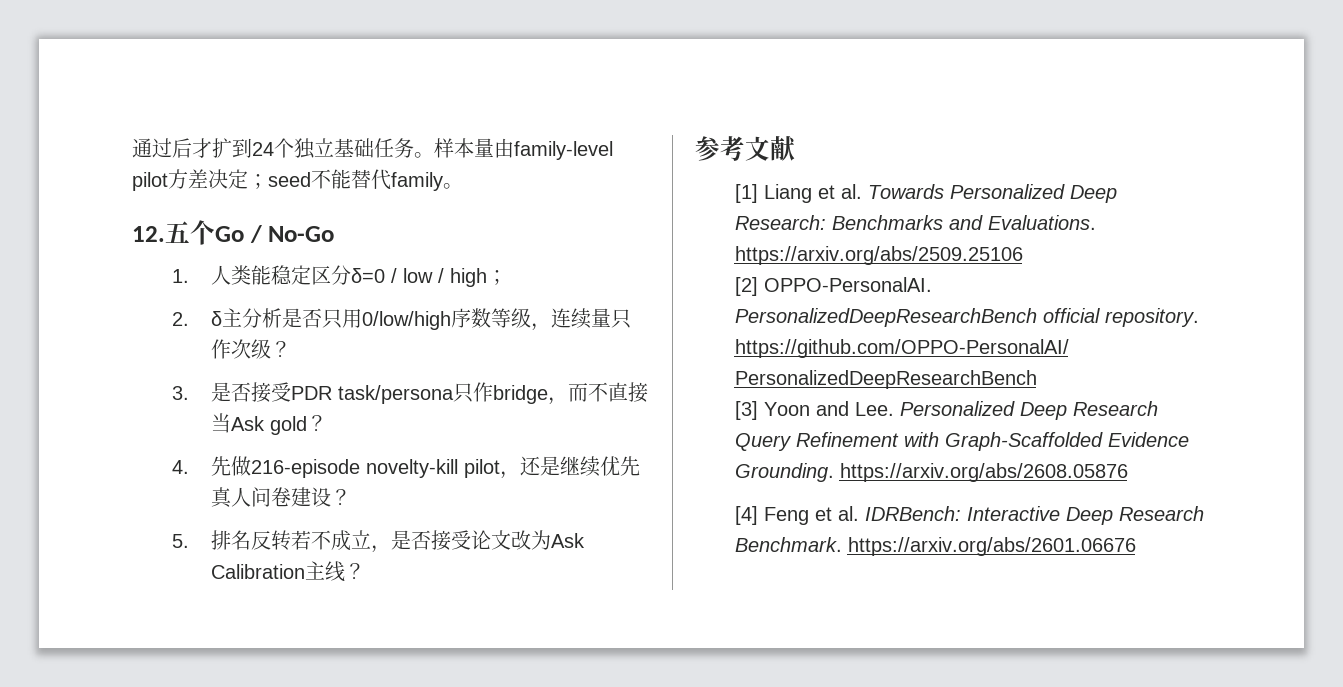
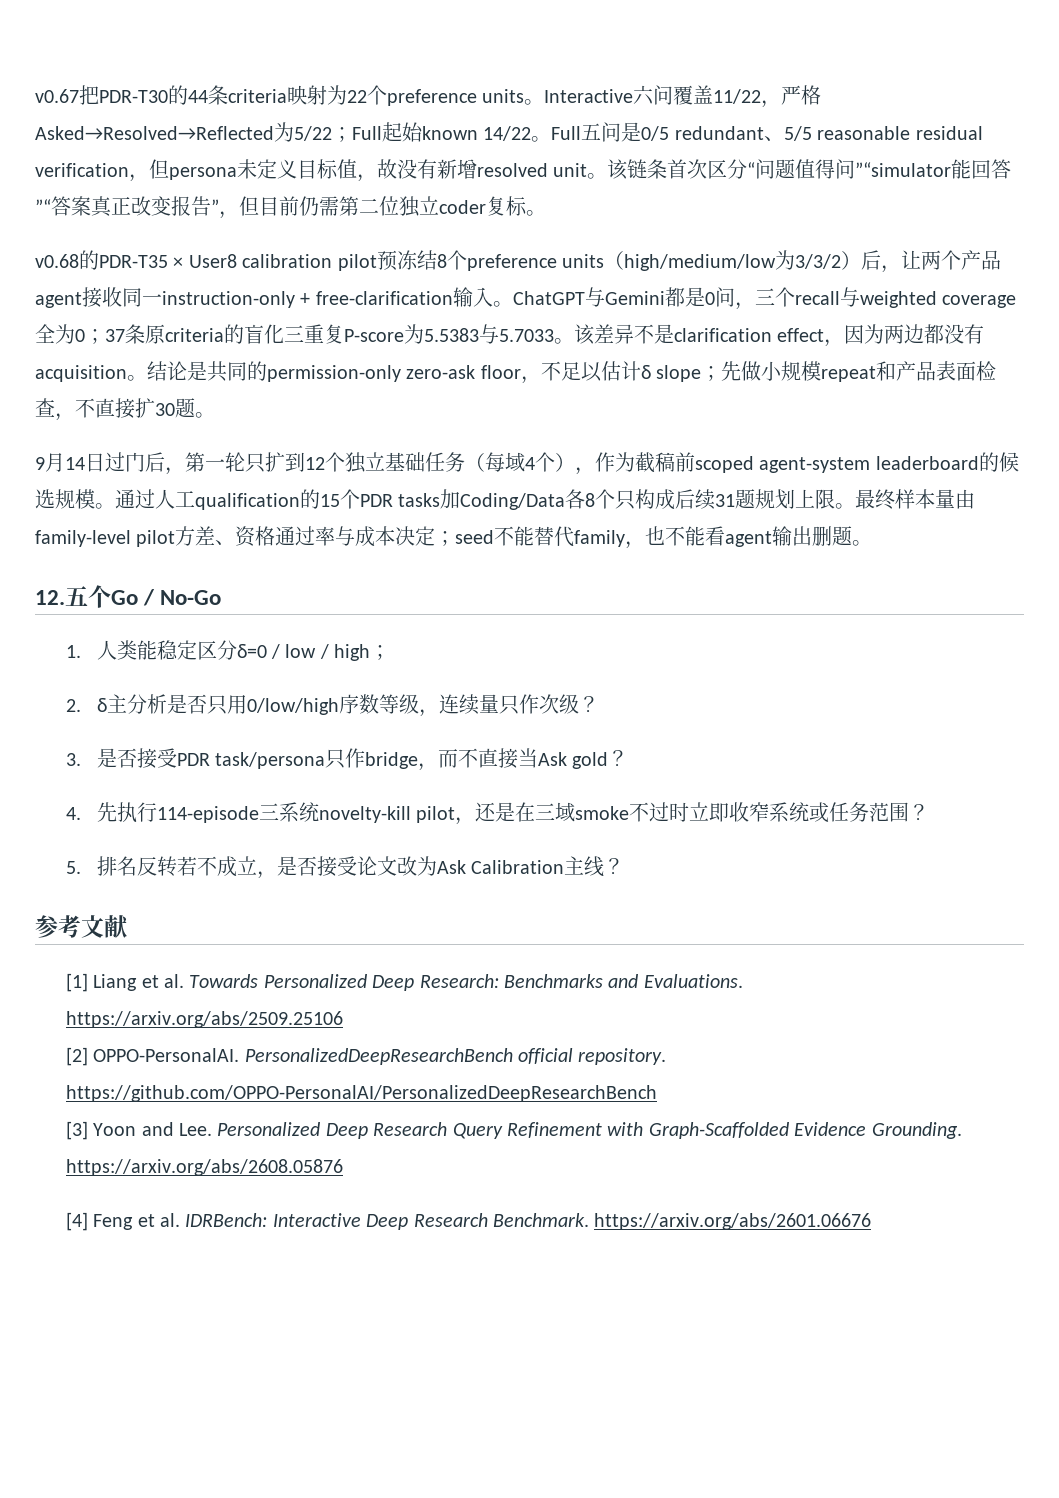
- 通过后才扩到24个独立基础任务。样本量由family-level pilot方差决定；seed不能替代family。
+ v0.67把PDR-T30的44条criteria映射为22个preference units。Interactive六问覆盖11/22，严格Asked→Resolved→Reflected为5/22；Full起始known 14/22。Full五问是0/5 redundant、5/5 reasonable residual verification，但persona未定义目标值，故没有新增resolved unit。该链条首次区分“问题值得问”“simulator能回答”“答案真正改变报告”，但目前仍需第二位独立coder复标。
+ v0.68的PDR-T35 × User8 calibration pilot预冻结8个preference units（high/medium/low为3/3/2）后，让两个产品agent接收同一instruction-only + free-clarification输入。ChatGPT与Gemini都是0问，三个recall与weighted coverage全为0；37条原criteria的盲化三重复P-score为5.5383与5.7033。该差异不是clarification effect，因为两边都没有acquisition。结论是共同的permission-only zero-ask floor，不足以估计δ slope；先做小规模repeat和产品表面检查，不直接扩30题。
+ 9月14日过门后，第一轮只扩到12个独立基础任务（每域4个），作为截稿前scoped agent-system leaderboard的候选规模。通过人工qualification的15个PDR tasks加Coding/Data各8个只构成后续31题规划上限。最终样本量由family-level pilot方差、资格通过率与成本决定；seed不能替代family，也不能看agent输出删题。
- 4.先做216-episode novelty-kill pilot，还是继续优先真人问卷建设？
+ 4.先执行114-episode三系统novelty-kill pilot，还是在三域smoke不过时立即收窄系统或任务范围？

